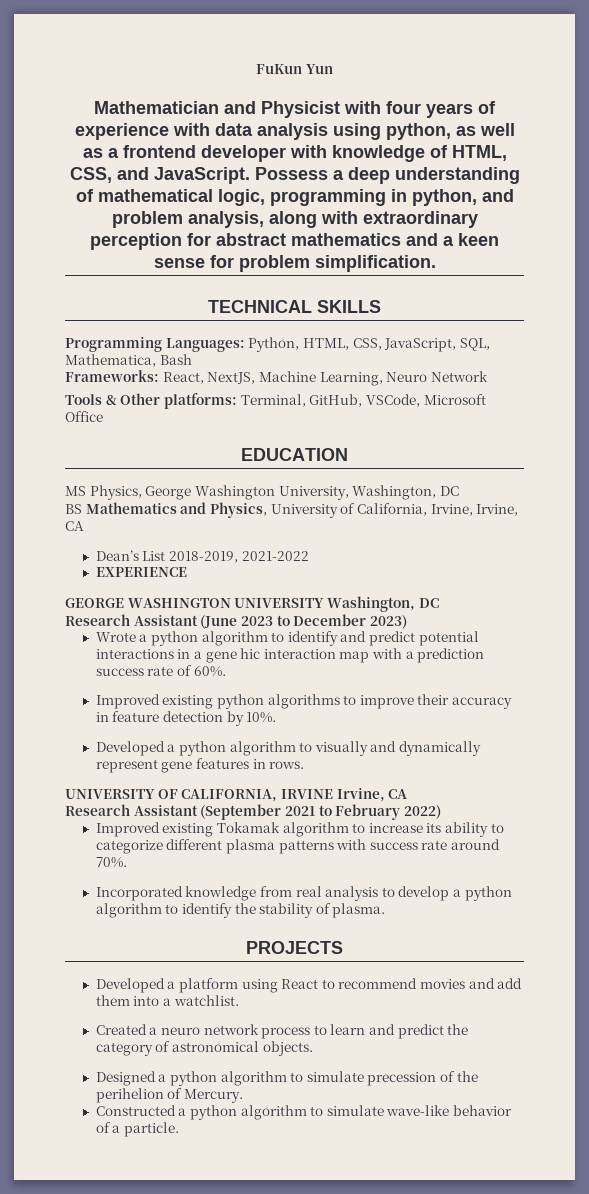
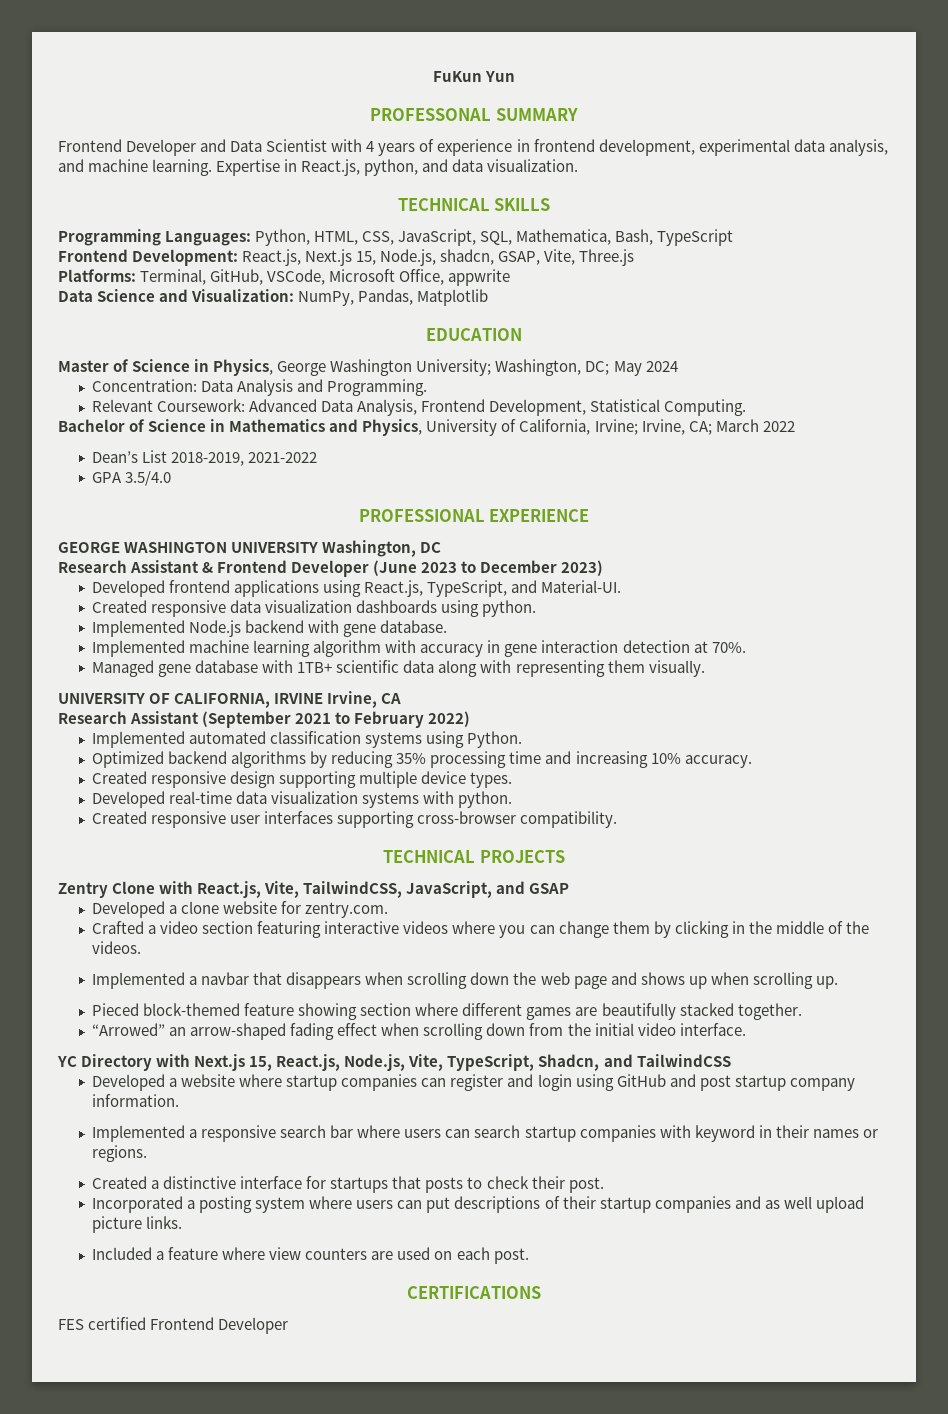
- Mathematician and Physicist with four years of experience with data analysis using python, as well as a frontend developer with knowledge of HTML, CSS, and JavaScript. Possess a deep understanding of mathematical logic, programming in python, and problem analysis, along with extraordinary perception for abstract mathematics and a keen sense for problem simplification.
+ PROFESSONAL SUMMARY
+ Frontend Developer and Data Scientist with 4 years of experience in frontend development, experimental data analysis, and machine learning. Expertise in React.js, python, and data visualization.
- Programming Languages: Python, HTML, CSS, JavaScript, SQL, Mathematica, Bash
- Frameworks: React, NextJS, Machine Learning, Neuro Network
- Tools & Other platforms: Terminal, GitHub, VSCode, Microsoft Office
+ Programming Languages: Python, HTML, CSS, JavaScript, SQL, Mathematica, Bash, TypeScript
+ Frontend Development: React.js, Next.js 15, Node.js, shadcn, GSAP, Vite, Three.js
+ Platforms: Terminal, GitHub, VSCode, Microsoft Office, appwrite
+ Data Science and Visualization: NumPy, Pandas, Matplotlib
  EDUCATION
- MS Physics, George Washington University, Washington, DC
- BS Mathematics and Physics, University of California, Irvine, Irvine, CA
+ Master of Science in Physics, George Washington University; Washington, DC; May 2024
+ Concentration: Data Analysis and Programming.
+ Relevant Coursework: Advanced Data Analysis, Frontend Development, Statistical Computing.
+ Bachelor of Science in Mathematics and Physics, University of California, Irvine; Irvine, CA; March 2022
- EXPERIENCE
+ GPA 3.5/4.0
+ PROFESSIONAL EXPERIENCE
- Research Assistant (June 2023 to December 2023)
+ Research Assistant & Frontend Developer (June 2023 to December 2023)
- Wrote a python algorithm to identify and predict potential interactions in a gene hic interaction map with a prediction success rate of 60%.
- Improved existing python algorithms to improve their accuracy in feature detection by 10%.
- Developed a python algorithm to visually and dynamically represent gene features in rows.
+ Developed frontend applications using React.js, TypeScript, and Material-UI.
+ Created responsive data visualization dashboards using python.
+ Implemented Node.js backend with gene database.
+ Implemented machine learning algorithm with accuracy in gene interaction detection at 70%.
+ Managed gene database with 1TB+ scientific data along with representing them visually.
- Improved existing Tokamak algorithm to increase its ability to categorize different plasma patterns with success rate around 70%.
- Incorporated knowledge from real analysis to develop a python algorithm to identify the stability of plasma.
- PROJECTS
- Developed a platform using React to recommend movies and add them into a watchlist.
- Created a neuro network process to learn and predict the category of astronomical objects.
- Designed a python algorithm to simulate precession of the perihelion of Mercury.
- Constructed a python algorithm to simulate wave-like behavior of a particle.
+ Implemented automated classification systems using Python.
+ Optimized backend algorithms by reducing 35% processing time and increasing 10% accuracy.
+ Created responsive design supporting multiple device types.
+ Developed real-time data visualization systems with python.
+ Created responsive user interfaces supporting cross-browser compatibility.
+ TECHNICAL PROJECTS
+ Zentry Clone with React.js, Vite, TailwindCSS, JavaScript, and GSAP
+ Developed a clone website for zentry.com.
+ Crafted a video section featuring interactive videos where you can change them by clicking in the middle of the videos.
+ Implemented a navbar that disappears when scrolling down the web page and shows up when scrolling up.
+ Pieced block-themed feature showing section where different games are beautifully stacked together.
+ “Arrowed” an arrow-shaped fading effect when scrolling down from the initial video interface.
+ YC Directory with Next.js 15, React.js, Node.js, Vite, TypeScript, Shadcn, and TailwindCSS
+ Developed a website where startup companies can register and login using GitHub and post startup company information.
+ Implemented a responsive search bar where users can search startup companies with keyword in their names or regions.
+ Created a distinctive interface for startups that posts to check their post.
+ Incorporated a posting system where users can put descriptions of their startup companies and as well upload picture links.
+ Included a feature where view counters are used on each post.
+ CERTIFICATIONS
+ FES certified Frontend Developer

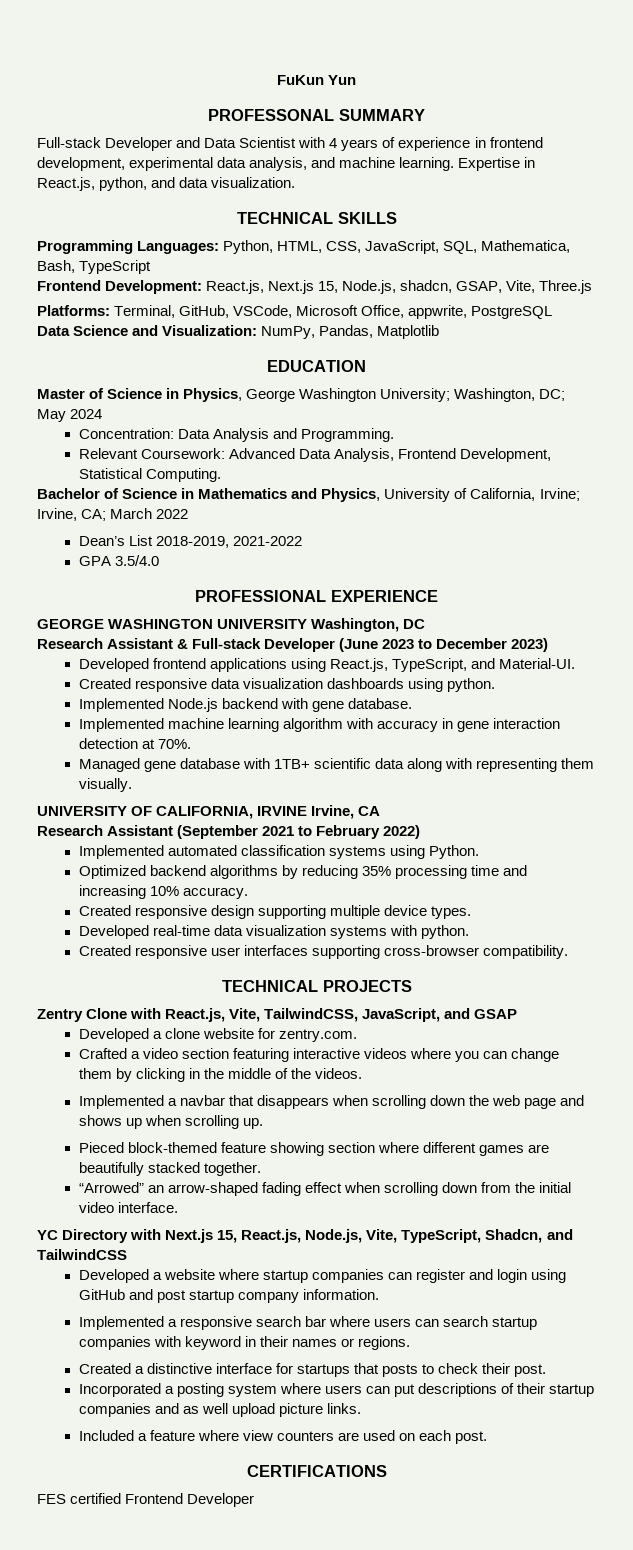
- Frontend Developer and Data Scientist with 4 years of experience in frontend development, experimental data analysis, and machine learning.
+ Full-stack Developer and Data Scientist with 4 years of experience in frontend development, experimental data analysis, and machine learning.
- Platforms: Terminal, GitHub, VSCode, Microsoft Office, appwrite
+ Platforms: Terminal, GitHub, VSCode, Microsoft Office, appwrite, PostgreSQL
- Research Assistant & Frontend Developer (June 2023 to December 2023)
+ Research Assistant & Full-stack Developer (June 2023 to December 2023)

